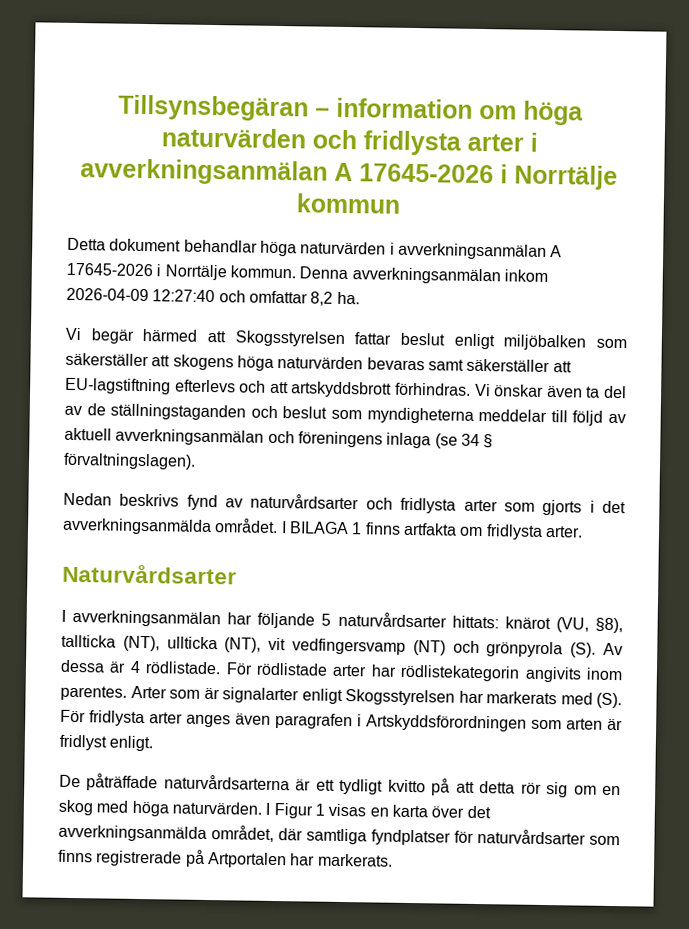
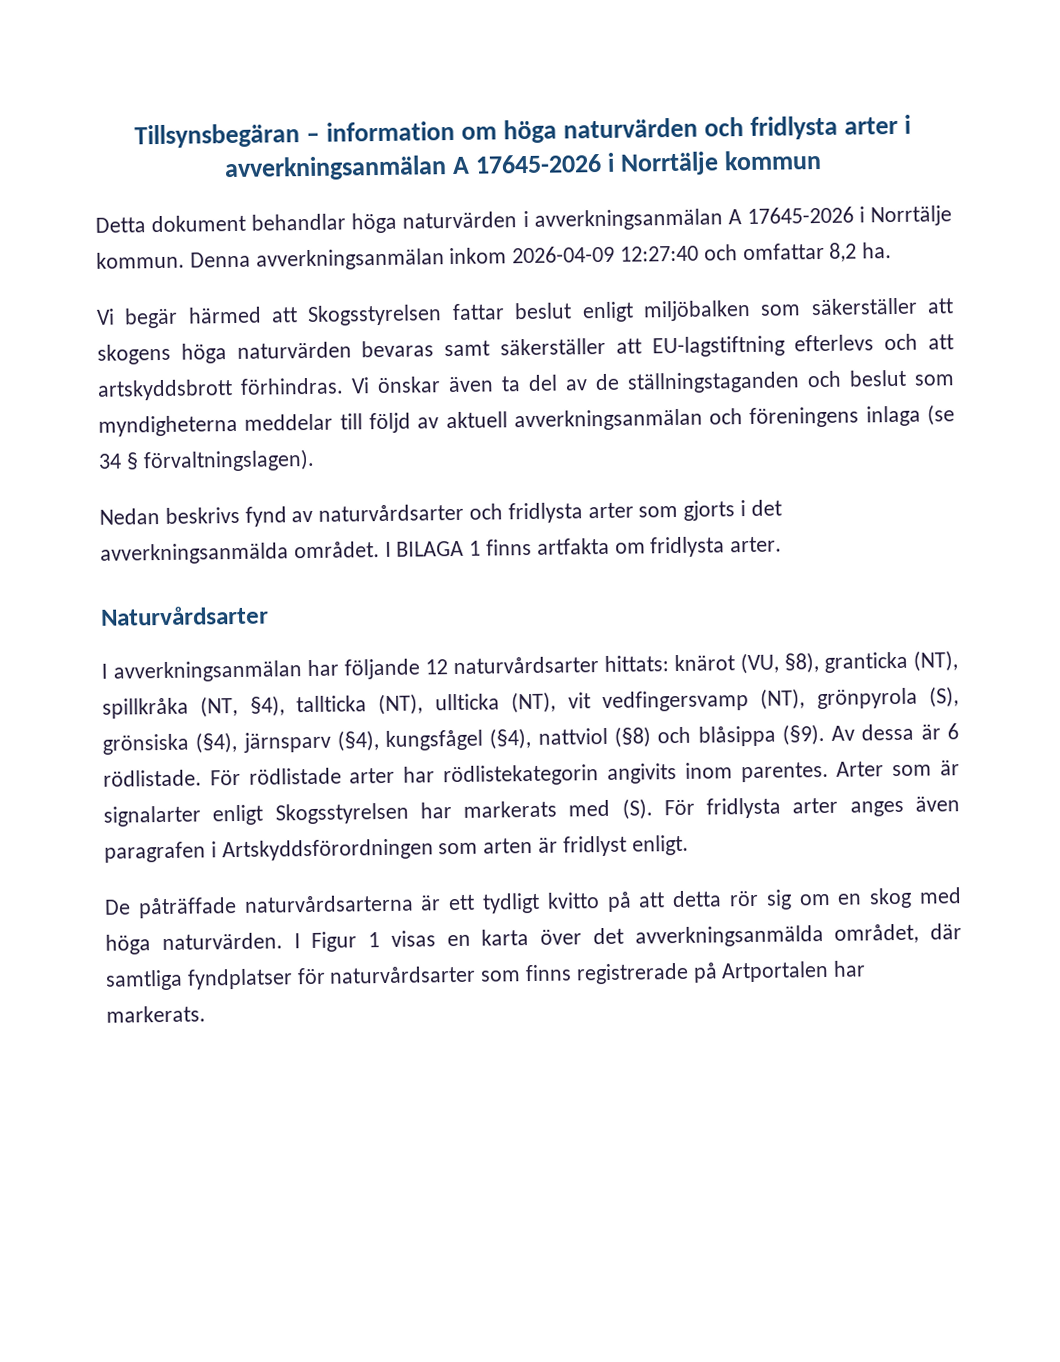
- I avverkningsanmälan har följande 5 naturvårdsarter hittats: knärot (VU, §8), tallticka (NT), ullticka (NT), vit vedfingersvamp (NT) och grönpyrola (S). Av dessa är 4 rödlistade.
+ I avverkningsanmälan har följande 12 naturvårdsarter hittats: knärot (VU, §8), granticka (NT), spillkråka (NT, §4), tallticka (NT), ullticka (NT), vit vedfingersvamp (NT), grönpyrola (S), grönsiska (§4), järnsparv (§4), kungsfågel (§4), nattviol (§8) och blåsippa (§9). Av dessa är 6 rödlistade.

